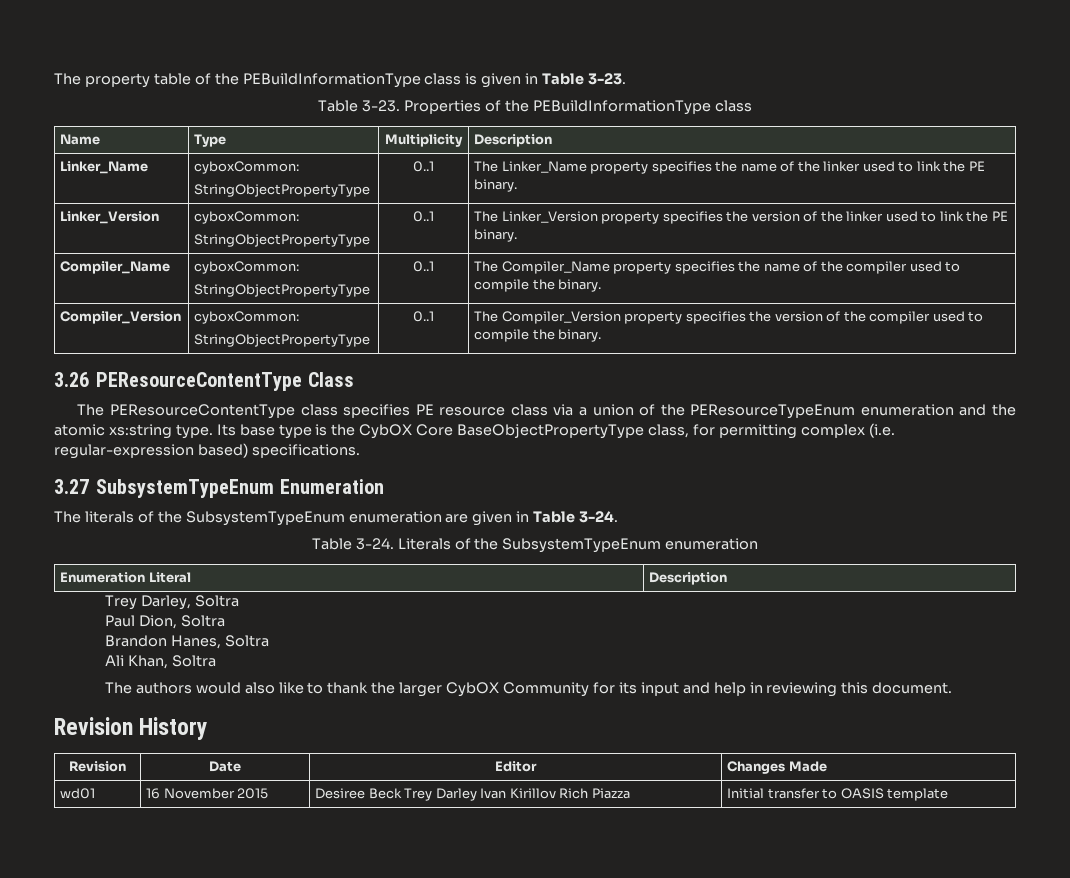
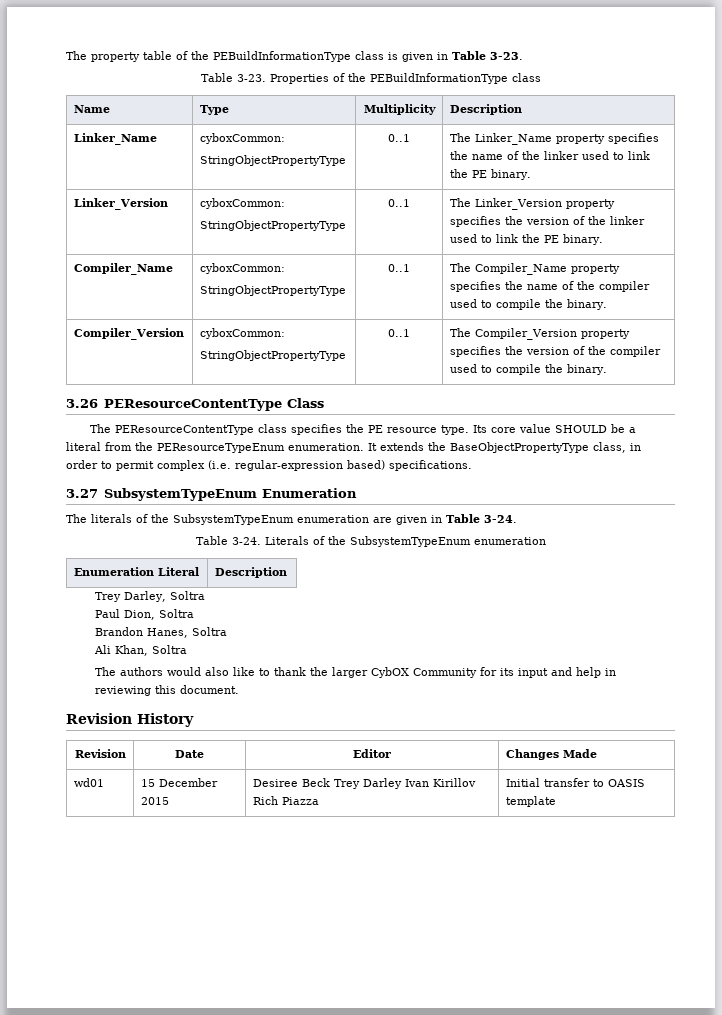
- The PEResourceContentType class specifies PE resource class via a union of the PEResourceTypeEnum enumeration and the atomic xs:string type. Its base type is the CybOX Core BaseObjectPropertyType class, for permitting complex (i.e. regular-expression based) specifications.
+ The PEResourceContentType class specifies the PE resource type. Its core value SHOULD be a literal from the PEResourceTypeEnum enumeration. It extends the BaseObjectPropertyType class, in order to permit complex (i.e. regular-expression based) specifications.
- wd01 | 16 November 2015 | Desiree Beck Trey Darley Ivan Kirillov Rich Piazza | Initial transfer to OASIS template
+ wd01 | 15 December 2015 | Desiree Beck Trey Darley Ivan Kirillov Rich Piazza | Initial transfer to OASIS template

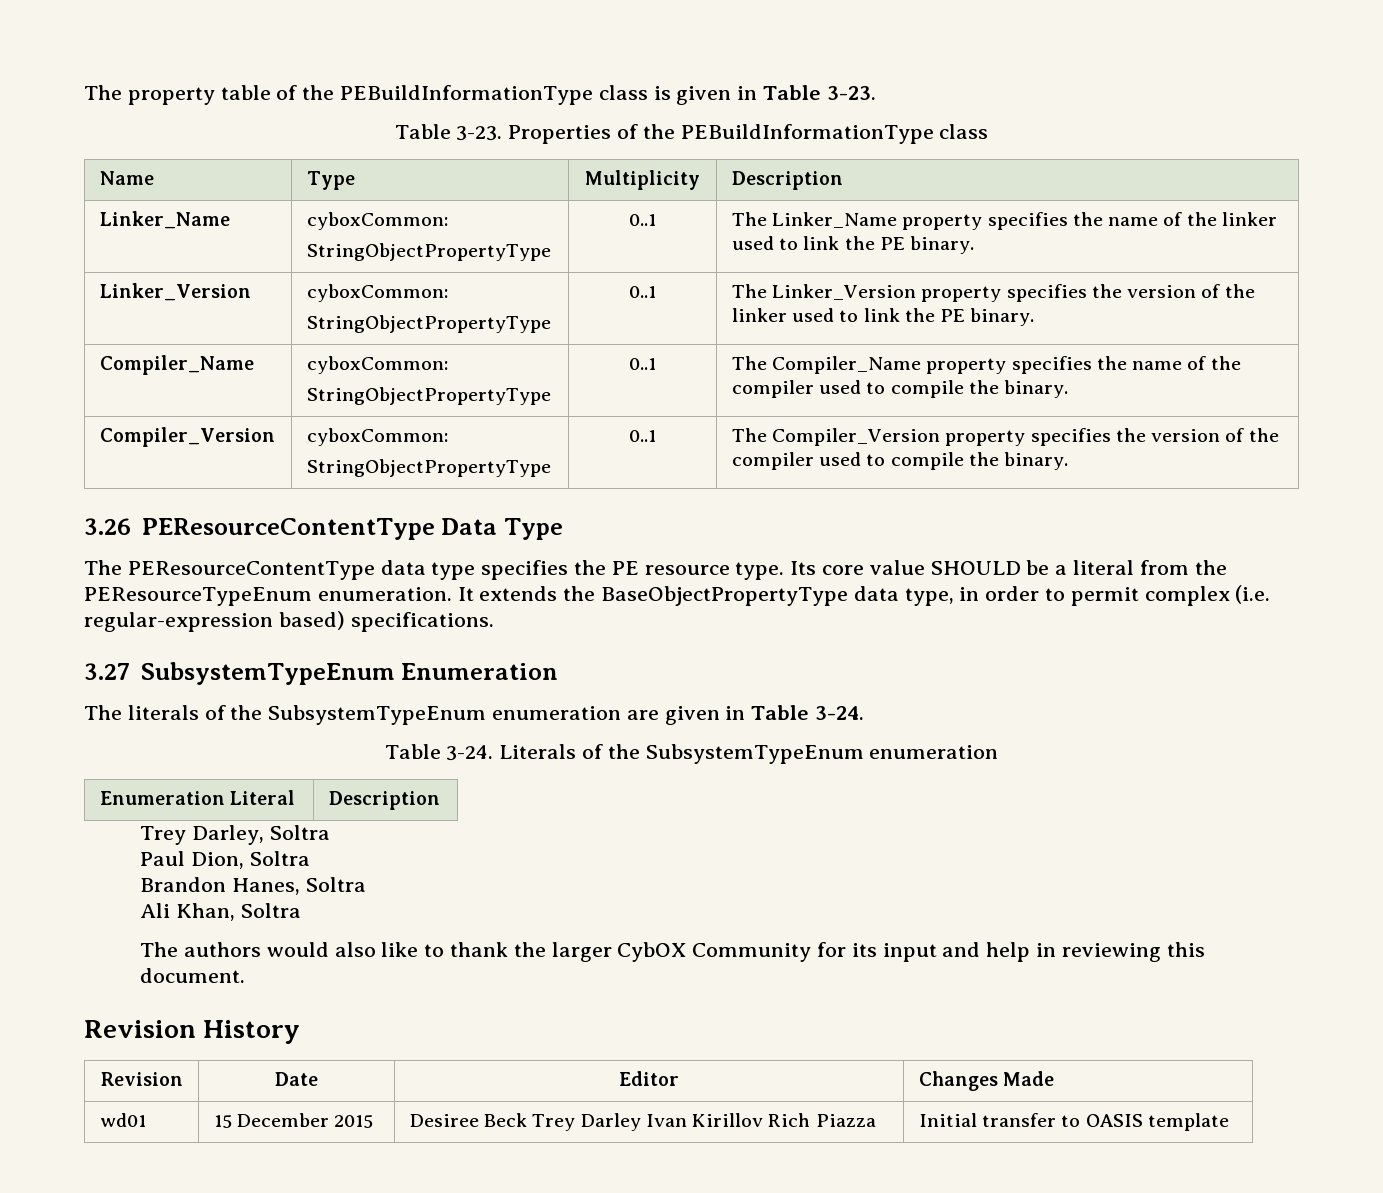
- 3.26 PEResourceContentType Class
+ 3.26 PEResourceContentType Data Type
- The PEResourceContentType class specifies the PE resource type.
+ The PEResourceContentType data type specifies the PE resource type.
- It extends the BaseObjectPropertyType class, in order to permit complex (i.e. regular-expression based) specifications.
+ It extends the BaseObjectPropertyType data type, in order to permit complex (i.e. regular-expression based) specifications.

